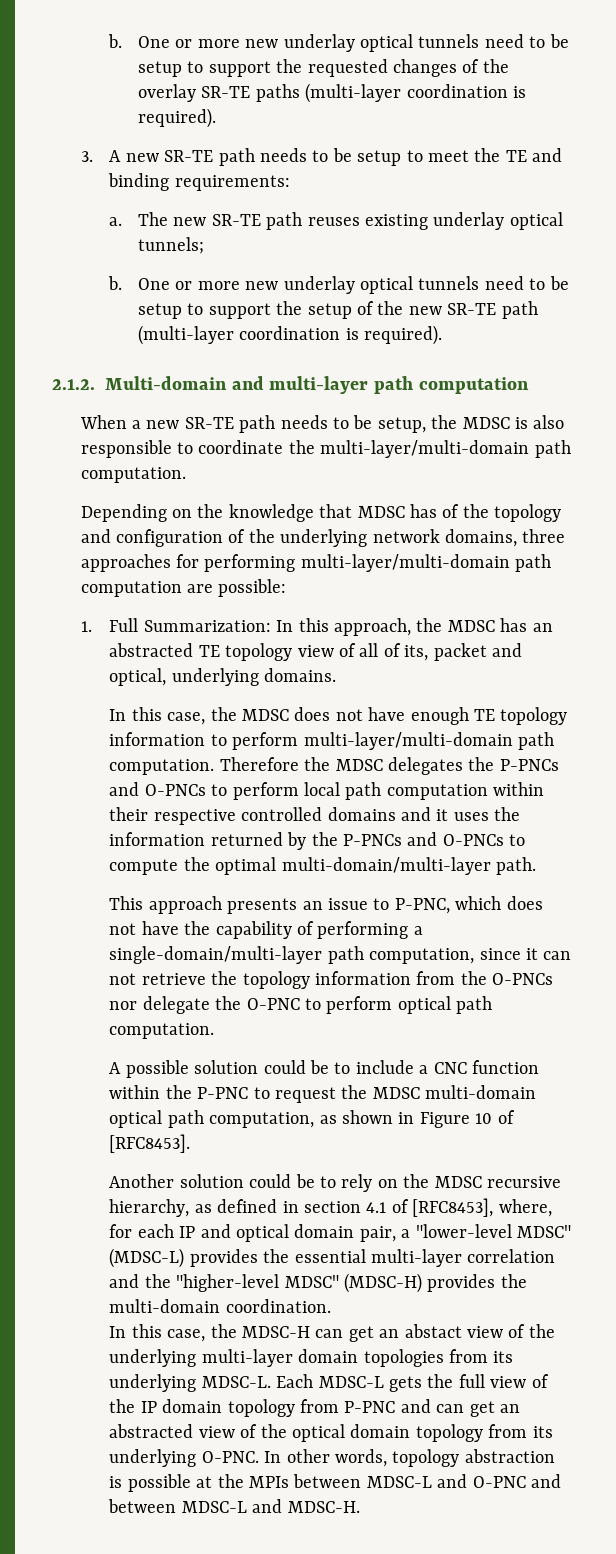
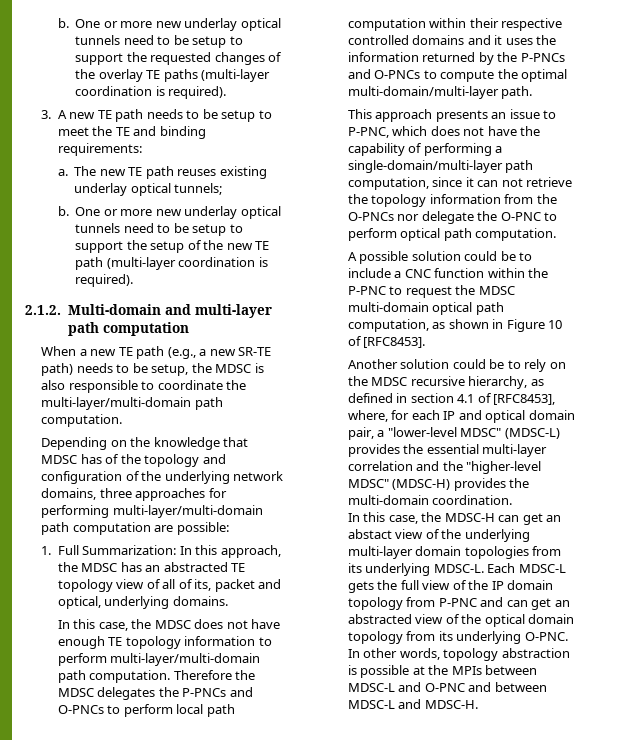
- One or more new underlay optical tunnels need to be setup to support the requested changes of the overlay SR-TE paths (multi-layer coordination is required).
+ One or more new underlay optical tunnels need to be setup to support the requested changes of the overlay TE paths (multi-layer coordination is required).
- 3. A new SR-TE path needs to be setup to meet the TE and binding requirements:
+ 3. A new TE path needs to be setup to meet the TE and binding requirements:
- The new SR-TE path reuses existing underlay optical tunnels;
+ The new TE path reuses existing underlay optical tunnels;
- One or more new underlay optical tunnels need to be setup to support the setup of the new SR-TE path (multi-layer coordination is required).
+ One or more new underlay optical tunnels need to be setup to support the setup of the new TE path (multi-layer coordination is required).
- When a new SR-TE path needs to be setup, the MDSC is also responsible to coordinate the multi-layer/multi-domain path computation.
+ When a new TE path (e.g., a new SR-TE path) needs to be setup, the MDSC is also responsible to coordinate the multi-layer/multi-domain path computation.

